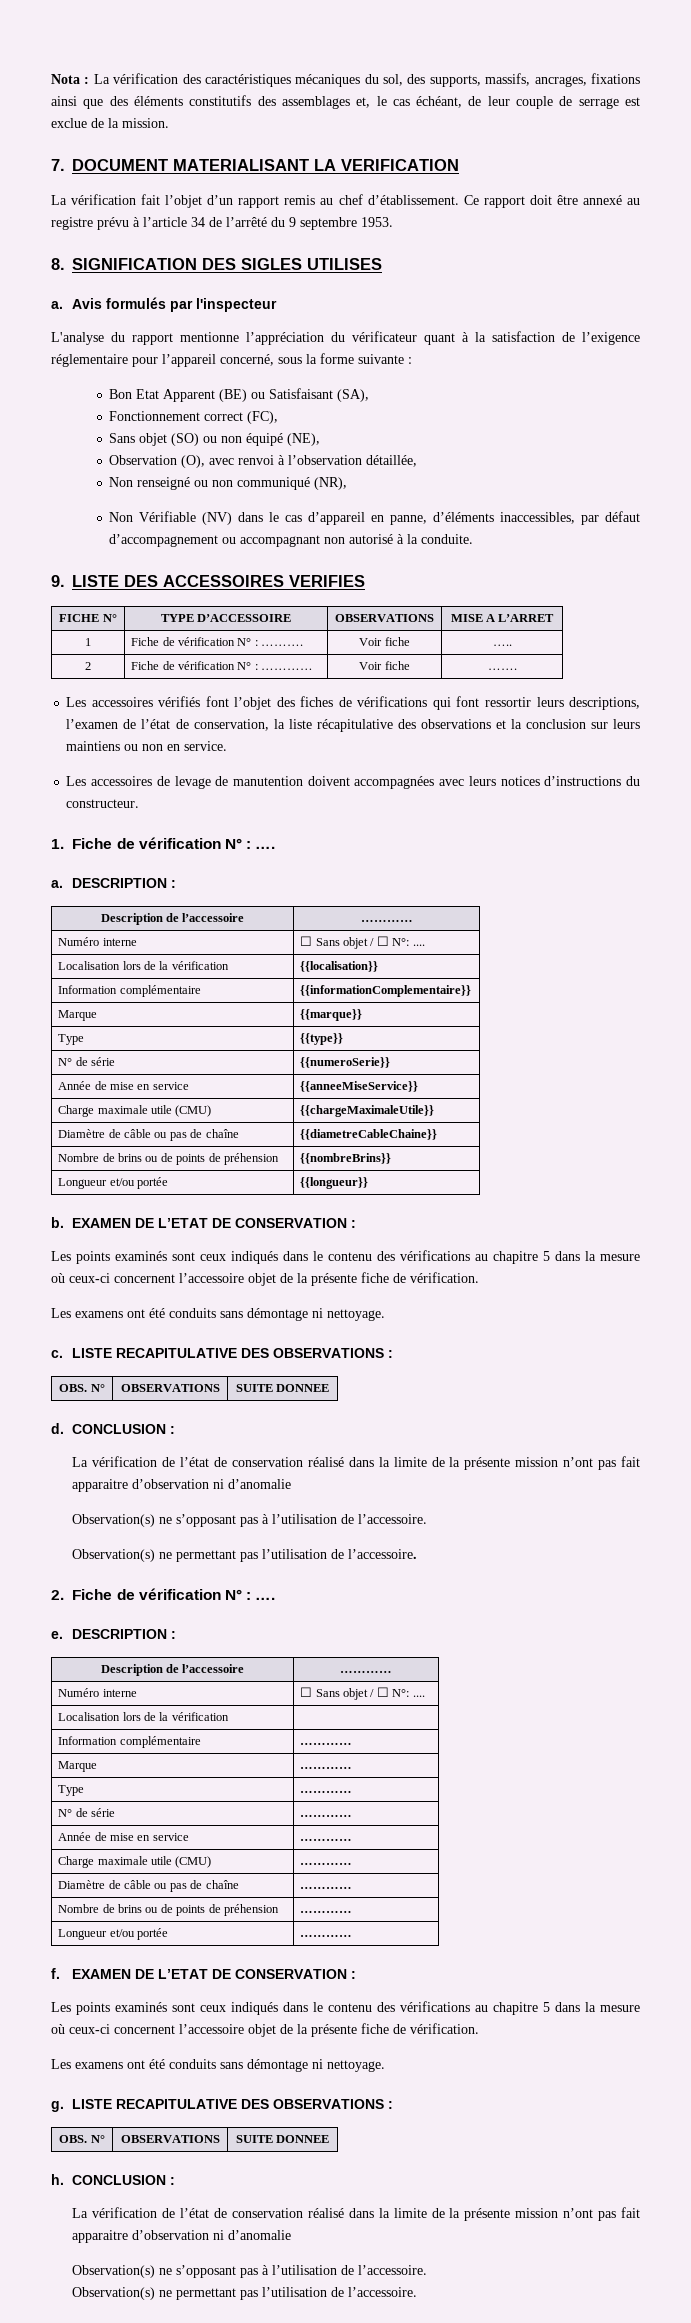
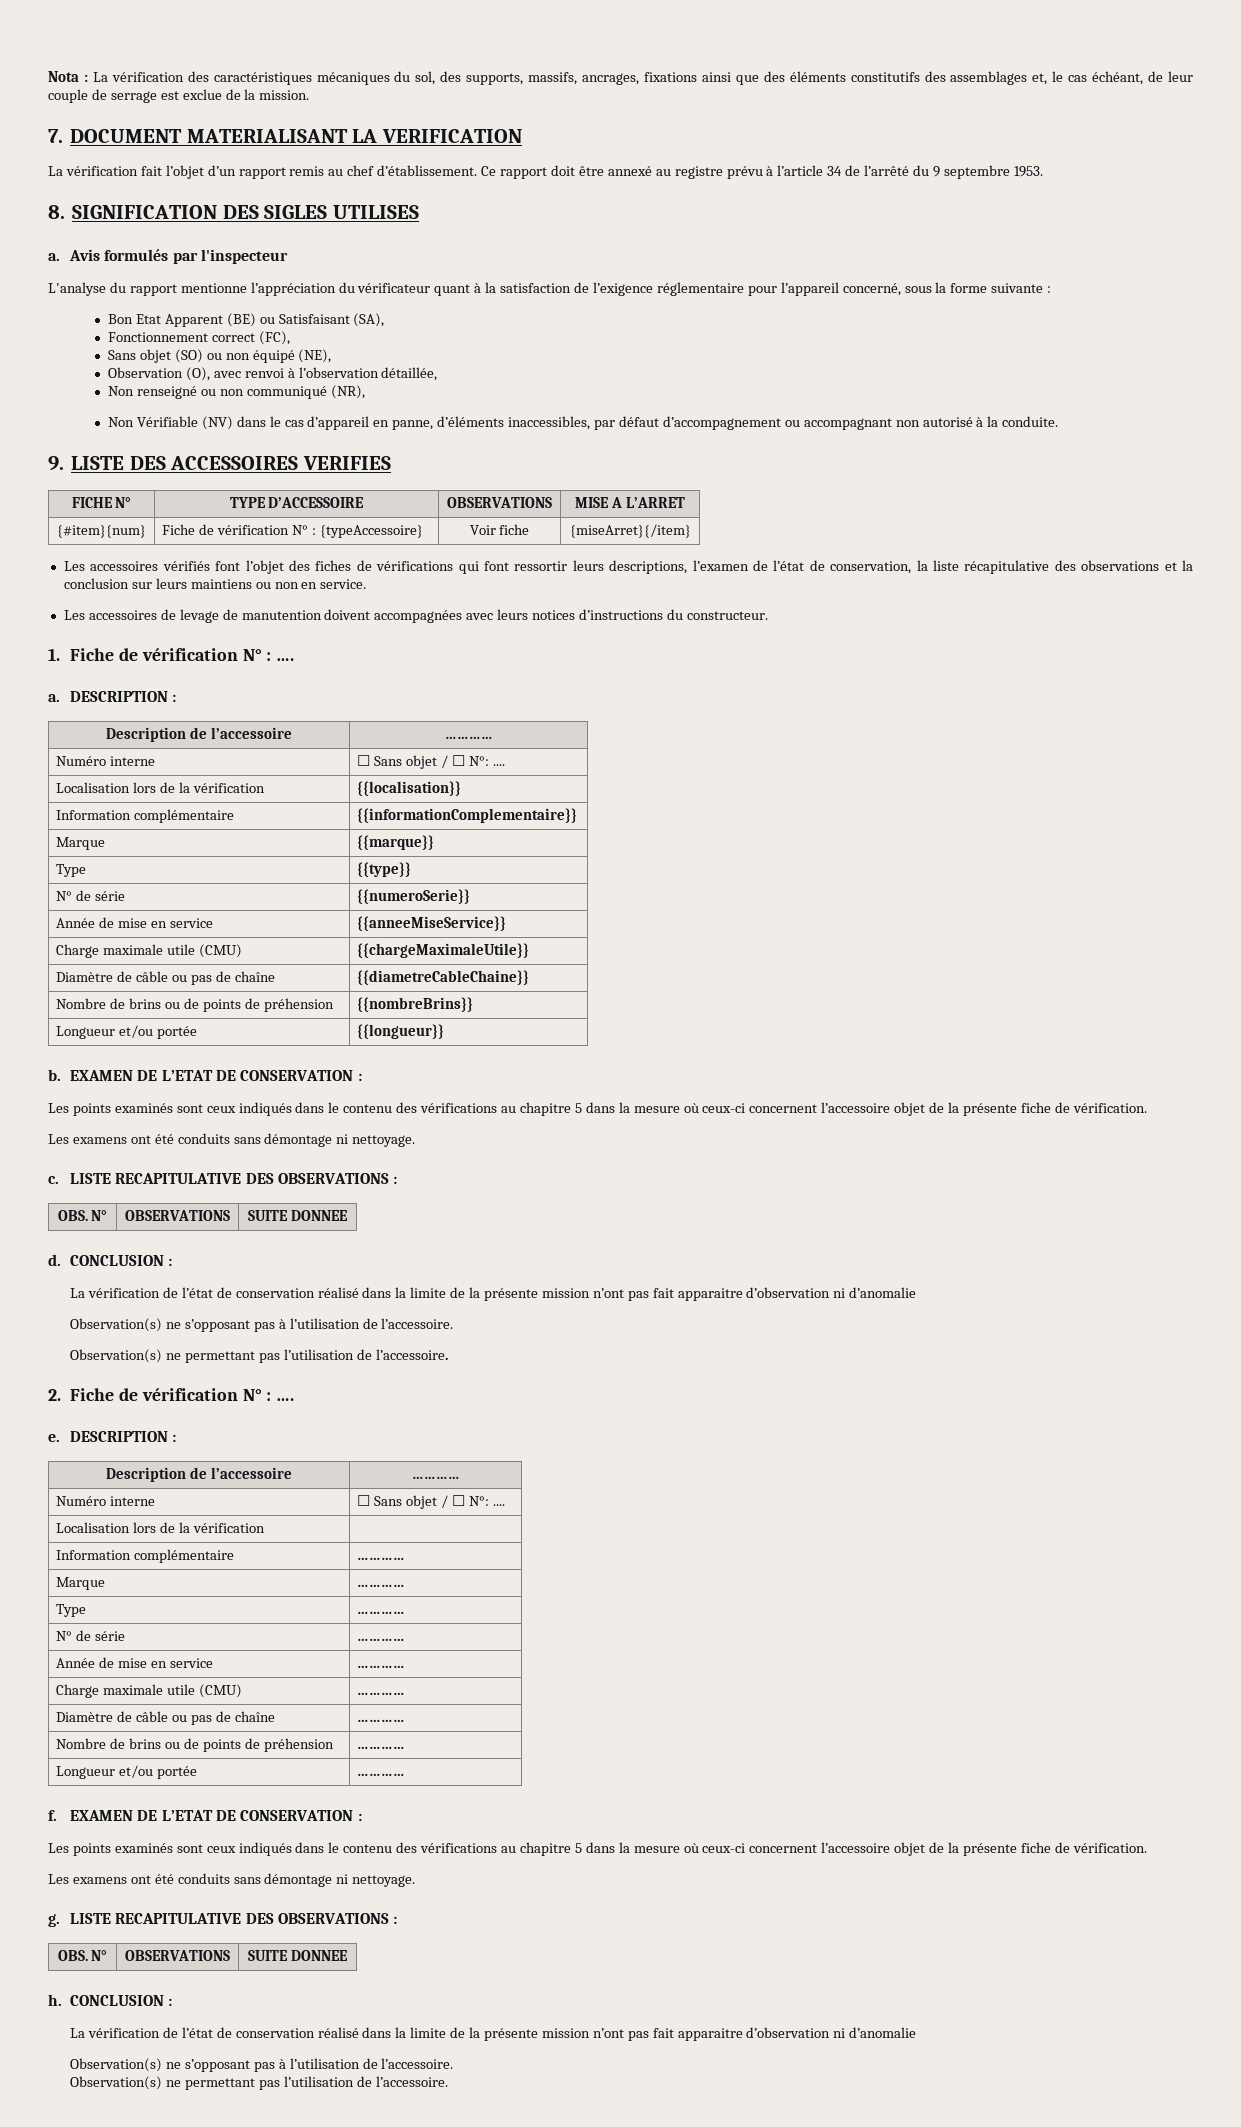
- 1 | Fiche de vérification N° : ………. | Voir fiche | …..
- 2 | Fiche de vérification N° : ………… | Voir fiche | …….
+ {#item}{num} | Fiche de vérification N° : {typeAccessoire} | Voir fiche | {miseArret}{/item}

